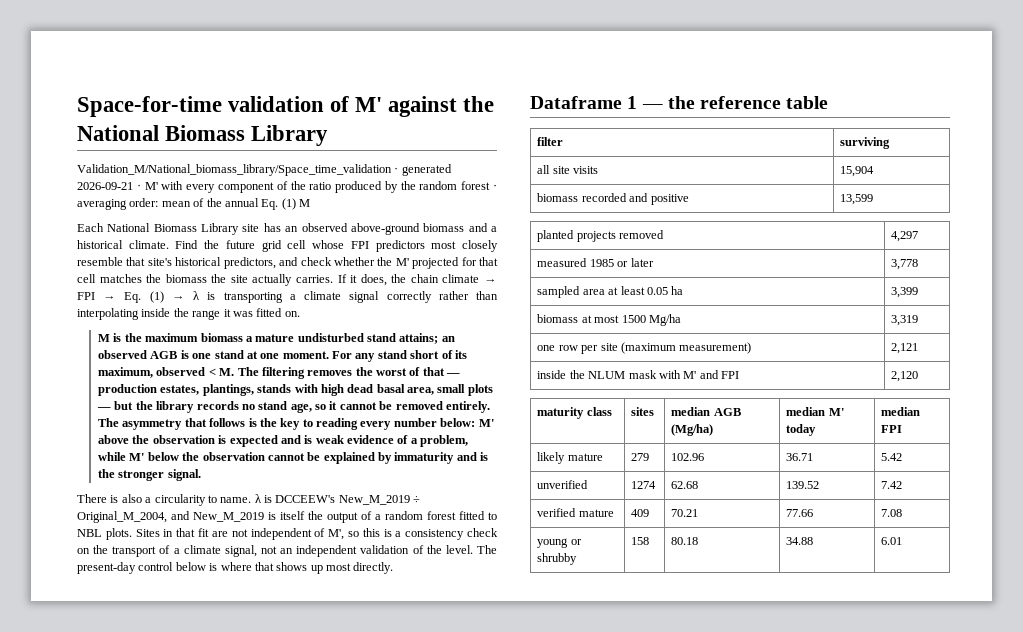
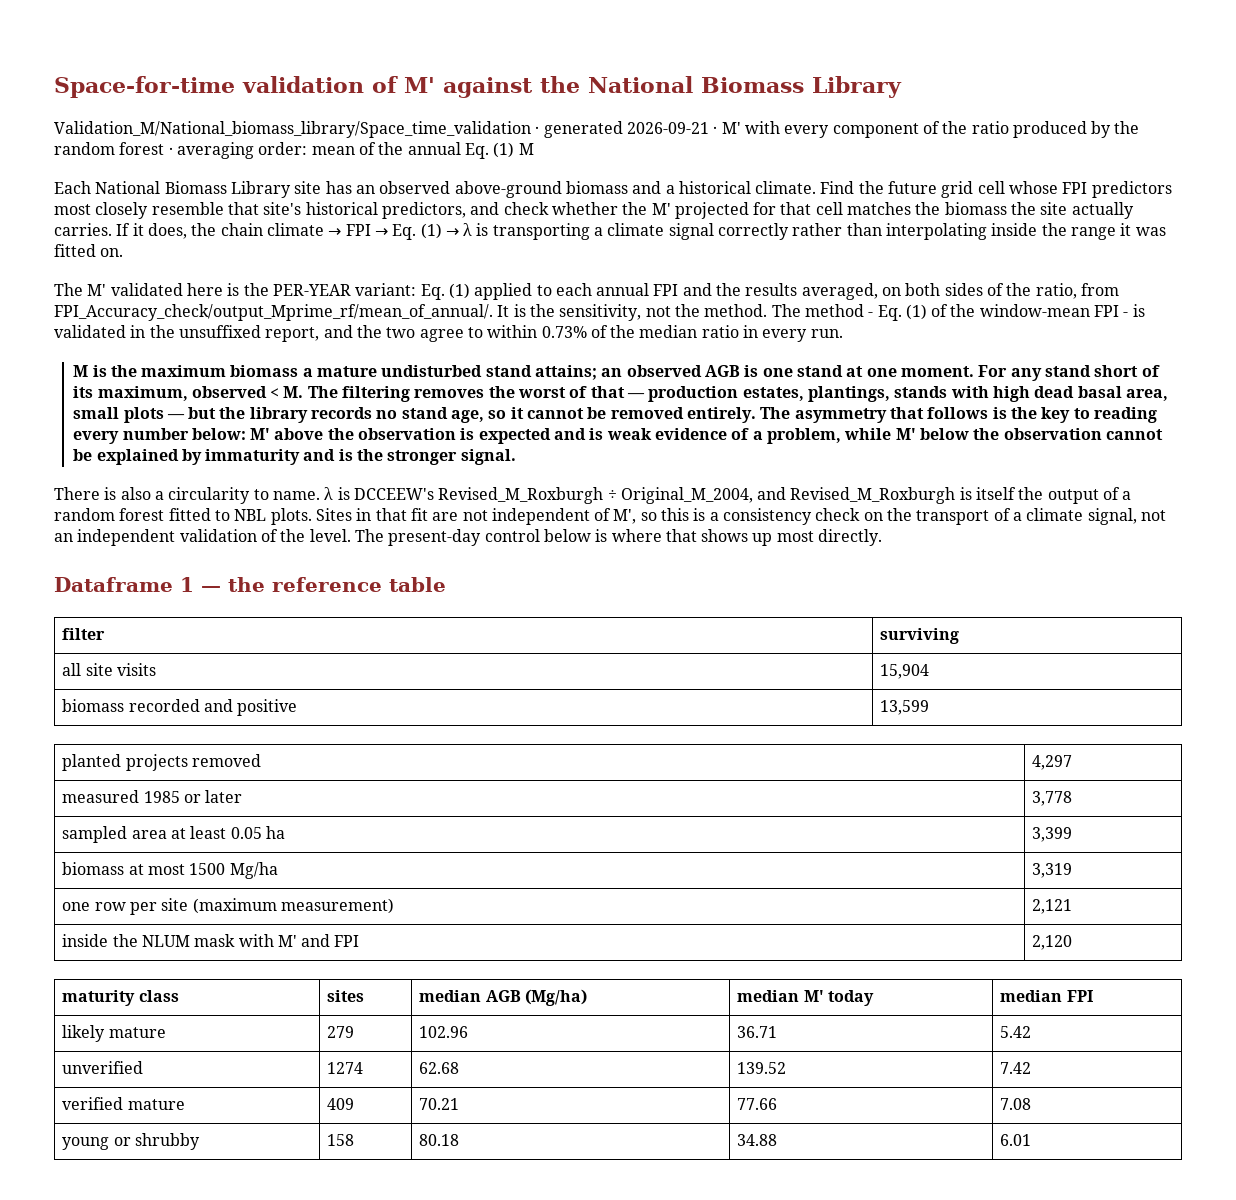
+ The M' validated here is the PER-YEAR variant: Eq. (1) applied to each annual FPI and the results averaged, on both sides of the ratio, from FPI_Accuracy_check/output_Mprime_rf/mean_of_annual/. It is the sensitivity, not the method. The method - Eq. (1) of the window-mean FPI - is validated in the unsuffixed report, and the two agree to within 0.73% of the median ratio in every run.
- There is also a circularity to name. λ is DCCEEW's New_M_2019 ÷ Original_M_2004, and New_M_2019 is itself the output of a random forest fitted to NBL plots.
+ There is also a circularity to name. λ is DCCEEW's Revised_M_Roxburgh ÷ Original_M_2004, and Revised_M_Roxburgh is itself the output of a random forest fitted to NBL plots.

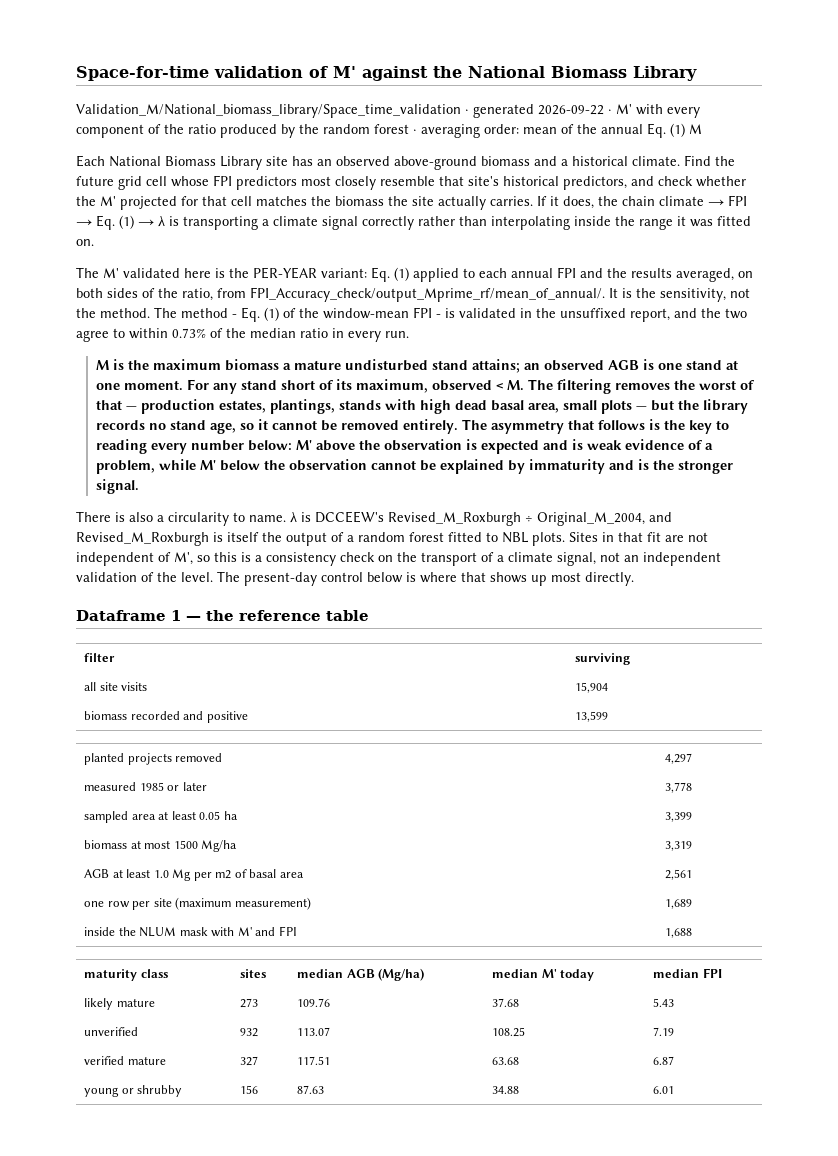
- Validation_M/National_biomass_library/Space_time_validation · generated 2026-09-21 · M' with every component of the ratio produced by the random forest · averaging order: mean of the annual Eq. (1) M
+ Validation_M/National_biomass_library/Space_time_validation · generated 2026-09-22 · M' with every component of the ratio produced by the random forest · averaging order: mean of the annual Eq. (1) M
+ AGB at least 1.0 Mg per m2 of basal area | 2,561
- one row per site (maximum measurement) | 2,121
+ one row per site (maximum measurement) | 1,689
- inside the NLUM mask with M' and FPI | 2,120
+ inside the NLUM mask with M' and FPI | 1,688
- likely mature | 279 | 102.96 | 36.71 | 5.42
- unverified | 1274 | 62.68 | 139.52 | 7.42
- verified mature | 409 | 70.21 | 77.66 | 7.08
+ likely mature | 273 | 109.76 | 37.68 | 5.43
+ unverified | 932 | 113.07 | 108.25 | 7.19
+ verified mature | 327 | 117.51 | 63.68 | 6.87
- young or shrubby | 158 | 80.18 | 34.88 | 6.01
+ young or shrubby | 156 | 87.63 | 34.88 | 6.01

